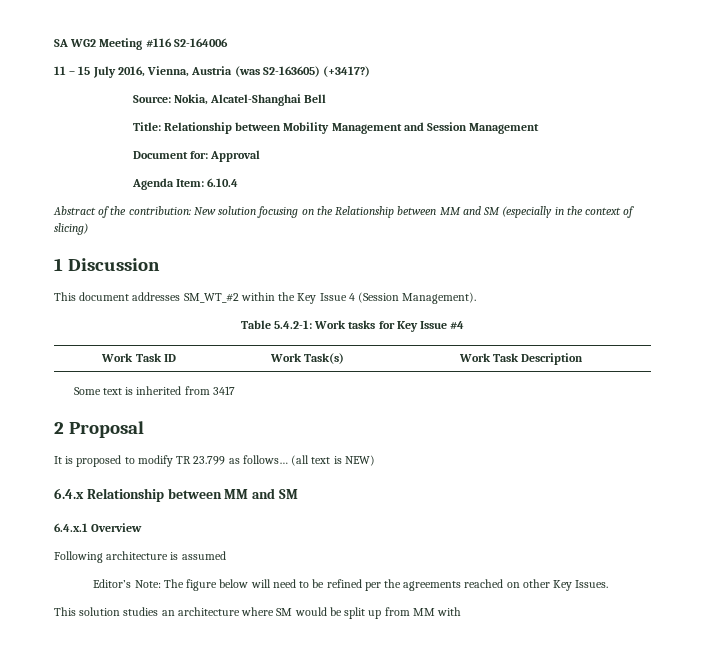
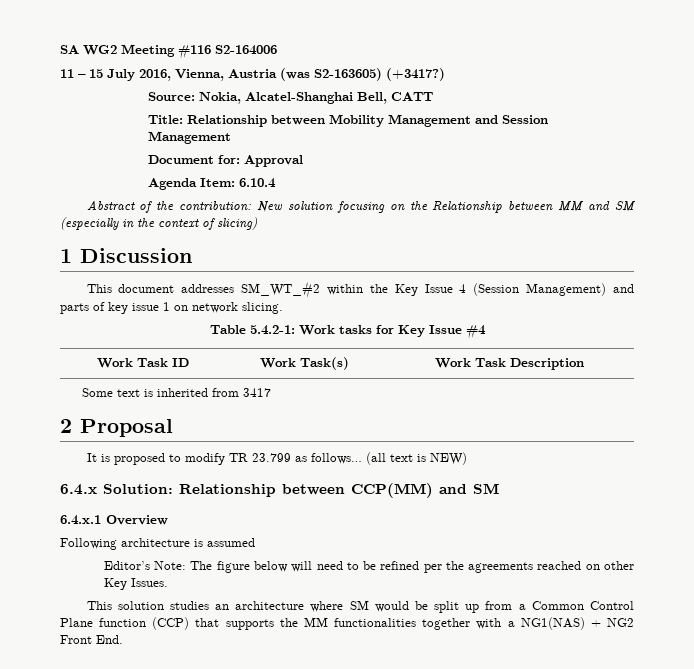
- Source: Nokia, Alcatel-Shanghai Bell
+ Source: Nokia, Alcatel-Shanghai Bell, CATT
- This document addresses SM_WT_#2 within the Key Issue 4 (Session Management).
+ This document addresses SM_WT_#2 within the Key Issue 4 (Session Management) and parts of key issue 1 on network slicing.
- 6.4.x Relationship between MM and SM
+ 6.4.x Solution: Relationship between CCP(MM) and SM
- This solution studies an architecture where SM would be split up from MM with
+ This solution studies an architecture where SM would be split up from a Common Control Plane function (CCP) that supports the MM functionalities together with a NG1(NAS) + NG2 Front End.

